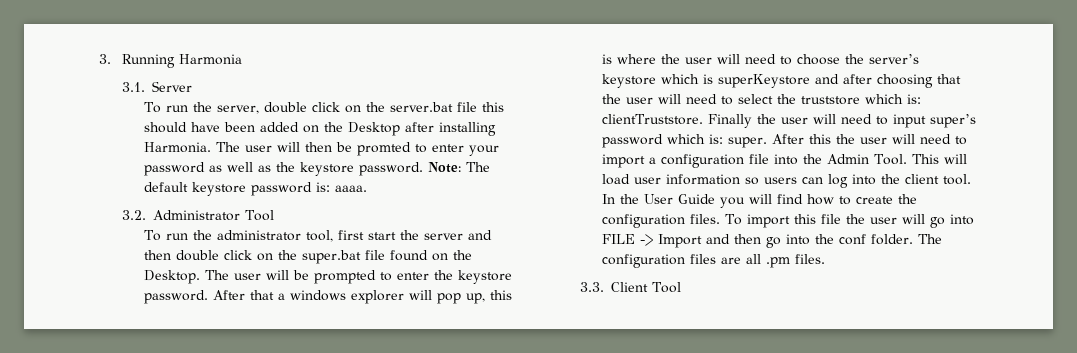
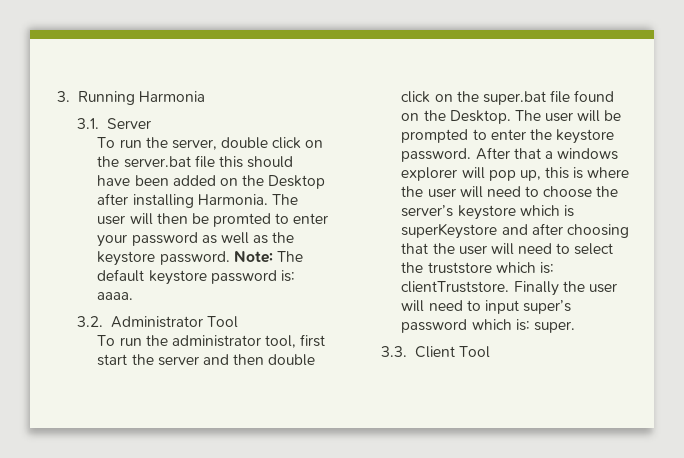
- After this the user will need to import a configuration file into the Admin Tool. This will load user information so users can log into the client tool. In the User Guide you will find how to create the configuration files. To import this file the user will go into FILE -> Import and then go into the conf folder. The configuration files are all .pm files.

